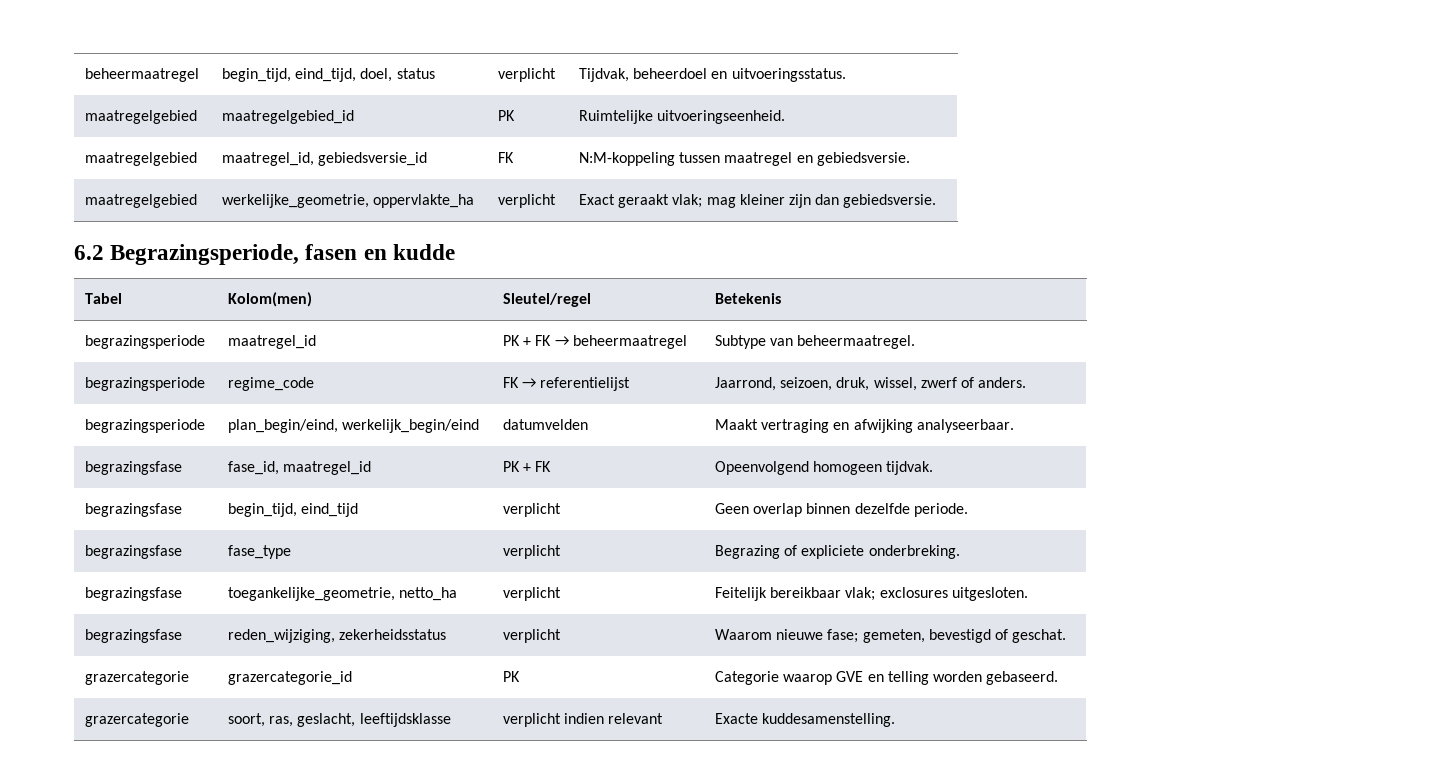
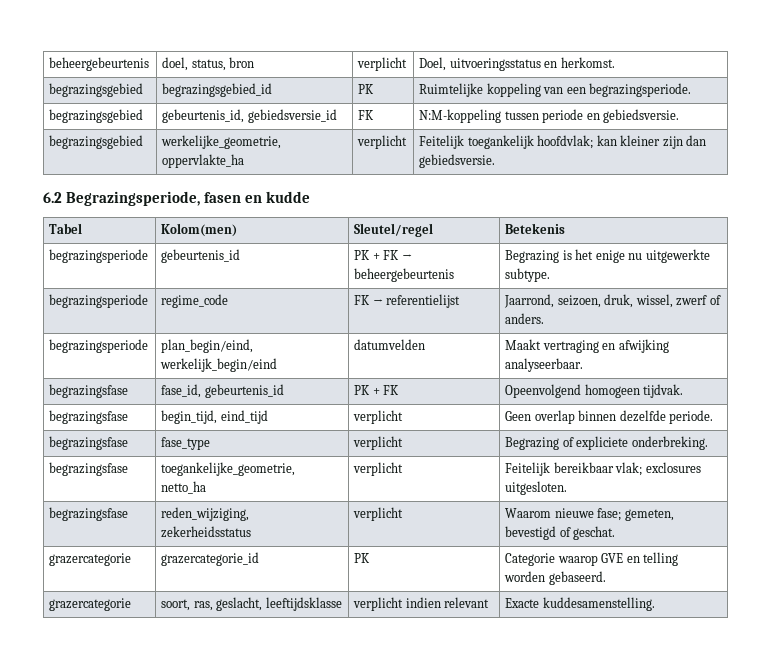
- beheermaatregel | begin_tijd, eind_tijd, doel, status | verplicht | Tijdvak, beheerdoel en uitvoeringsstatus.
- maatregelgebied | maatregelgebied_id | PK | Ruimtelijke uitvoeringseenheid.
- maatregelgebied | maatregel_id, gebiedsversie_id | FK | N:M-koppeling tussen maatregel en gebiedsversie.
+ beheergebeurtenis | doel, status, bron | verplicht | Doel, uitvoeringsstatus en herkomst.
+ begrazingsgebied | begrazingsgebied_id | PK | Ruimtelijke koppeling van een begrazingsperiode.
+ begrazingsgebied | gebeurtenis_id, gebiedsversie_id | FK | N:M-koppeling tussen periode en gebiedsversie.
- maatregelgebied | werkelijke_geometrie, oppervlakte_ha | verplicht | Exact geraakt vlak; mag kleiner zijn dan gebiedsversie.
+ begrazingsgebied | werkelijke_geometrie, oppervlakte_ha | verplicht | Feitelijk toegankelijk hoofdvlak; kan kleiner zijn dan gebiedsversie.
- begrazingsperiode | maatregel_id | PK + FK → beheermaatregel | Subtype van beheermaatregel.
+ begrazingsperiode | gebeurtenis_id | PK + FK → beheergebeurtenis | Begrazing is het enige nu uitgewerkte subtype.
- begrazingsfase | fase_id, maatregel_id | PK + FK | Opeenvolgend homogeen tijdvak.
+ begrazingsfase | fase_id, gebeurtenis_id | PK + FK | Opeenvolgend homogeen tijdvak.

